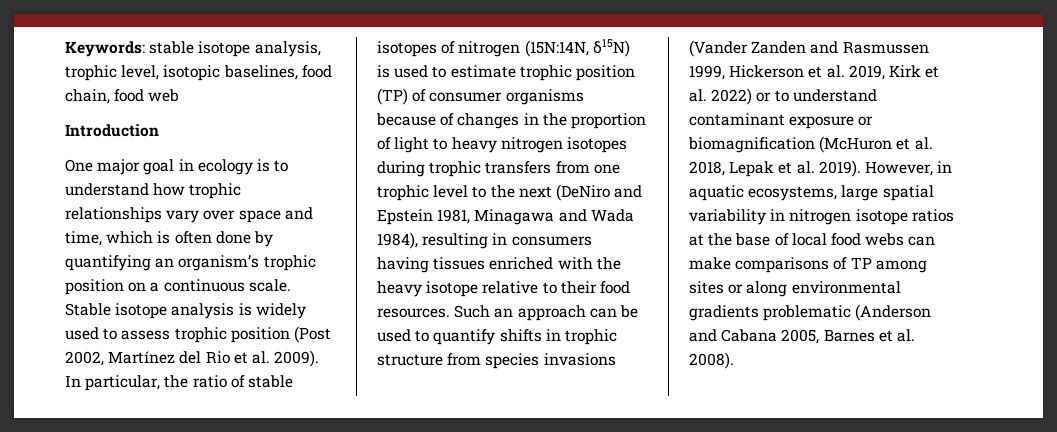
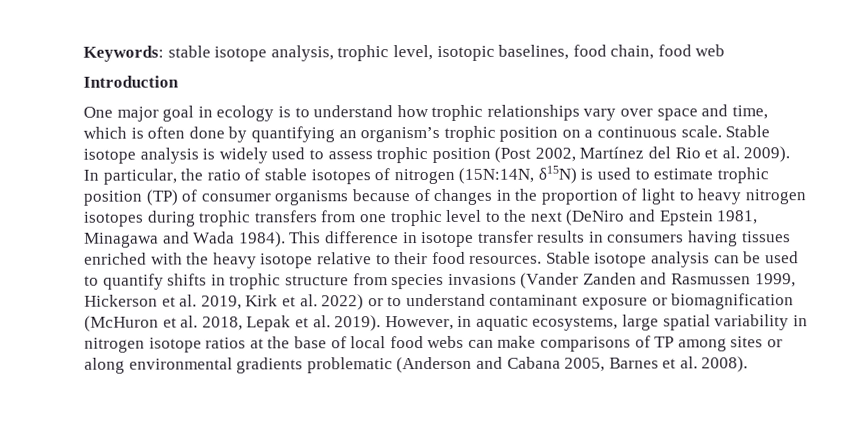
- In particular, the ratio of stable isotopes of nitrogen (15N:14N, δ15N) is used to estimate trophic position (TP) of consumer organisms because of changes in the proportion of light to heavy nitrogen isotopes during trophic transfers from one trophic level to the next (DeNiro and Epstein 1981, Minagawa and Wada 1984), resulting in consumers having tissues enriched with the heavy isotope relative to their food resources.
+ In particular, the ratio of stable isotopes of nitrogen (15N:14N, δ15N) is used to estimate trophic position (TP) of consumer organisms because of changes in the proportion of light to heavy nitrogen isotopes during trophic transfers from one trophic level to the next (DeNiro and Epstein 1981, Minagawa and Wada 1984). This difference in isotope transfer results in consumers having tissues enriched with the heavy isotope relative to their food resources.
- Such an approach can be used to quantify shifts in trophic structure from species invasions (Vander Zanden and Rasmussen 1999, Hickerson et al. 2019, Kirk et al. 2022) or to understand contaminant exposure or biomagnification (McHuron et al. 2018, Lepak et al. 2019).
+ Stable isotope analysis can be used to quantify shifts in trophic structure from species invasions (Vander Zanden and Rasmussen 1999, Hickerson et al. 2019, Kirk et al. 2022) or to understand contaminant exposure or biomagnification (McHuron et al. 2018, Lepak et al. 2019).

